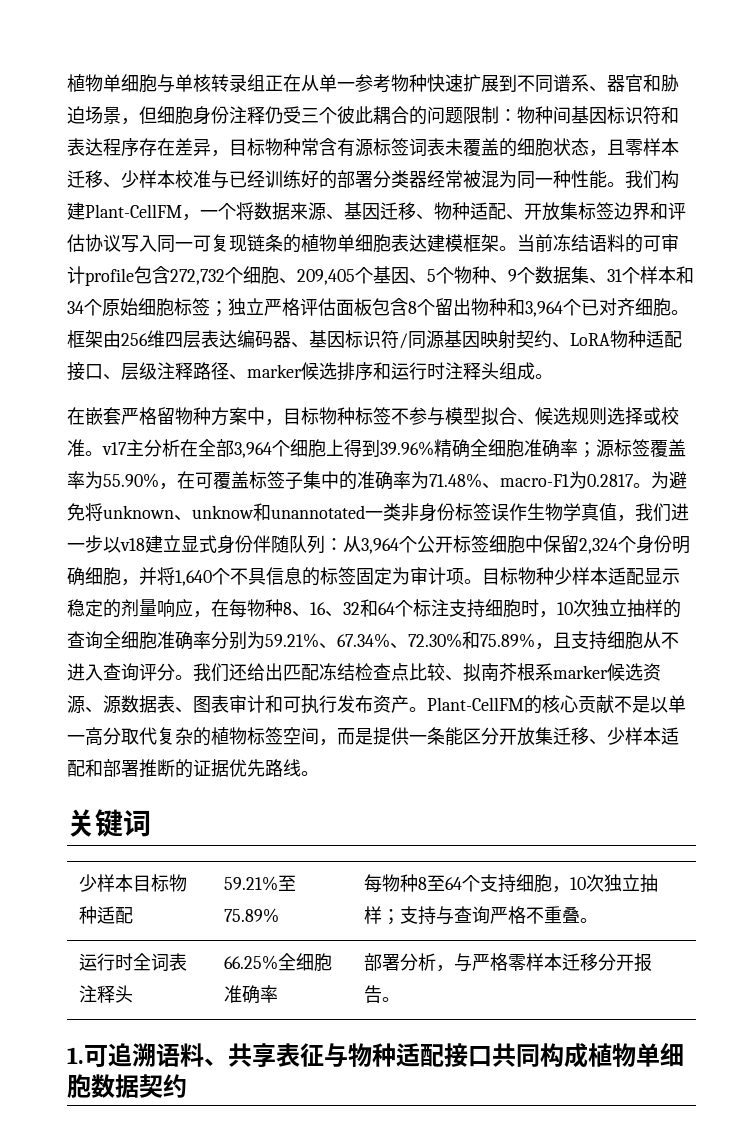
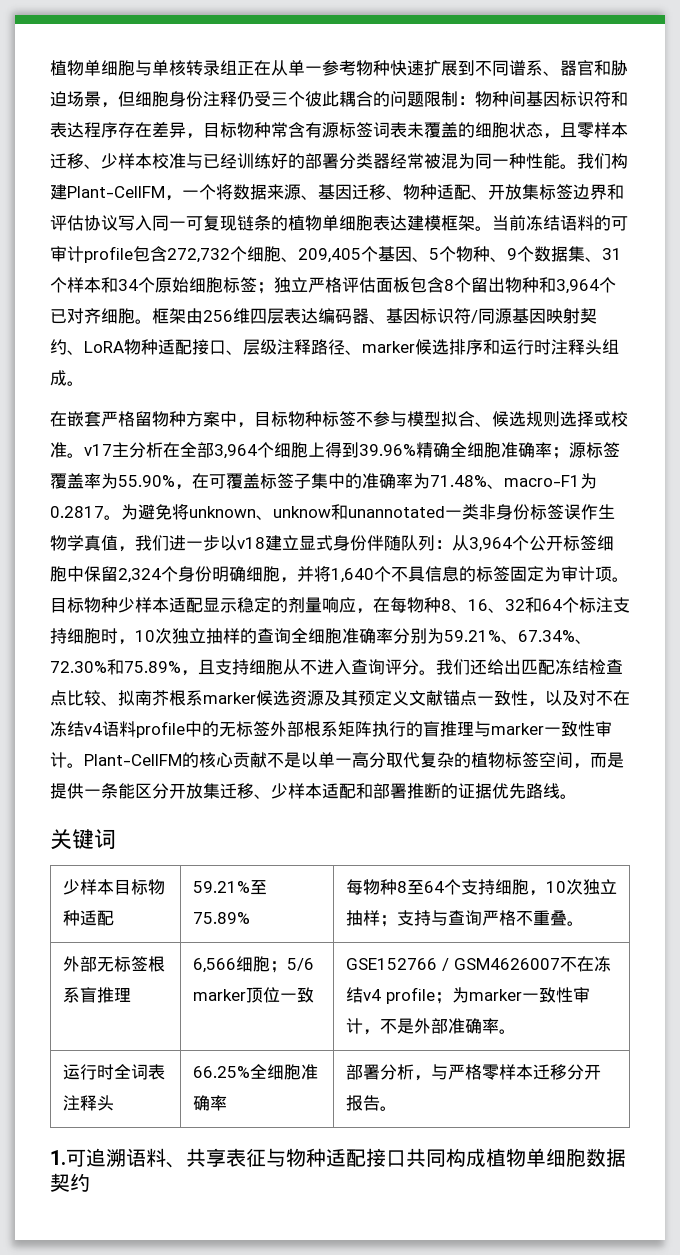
- 我们还给出匹配冻结检查点比较、拟南芥根系marker候选资源、源数据表、图表审计和可执行发布资产。
+ 我们还给出匹配冻结检查点比较、拟南芥根系marker候选资源及其预定义文献锚点一致性，以及对不在冻结v4语料profile中的无标签外部根系矩阵执行的盲推理与marker一致性审计。
+ 外部无标签根系盲推理 | 6,566细胞；5/6 marker顶位一致 | GSE152766 / GSM4626007不在冻结v4 profile；为marker一致性审计，不是外部准确率。

